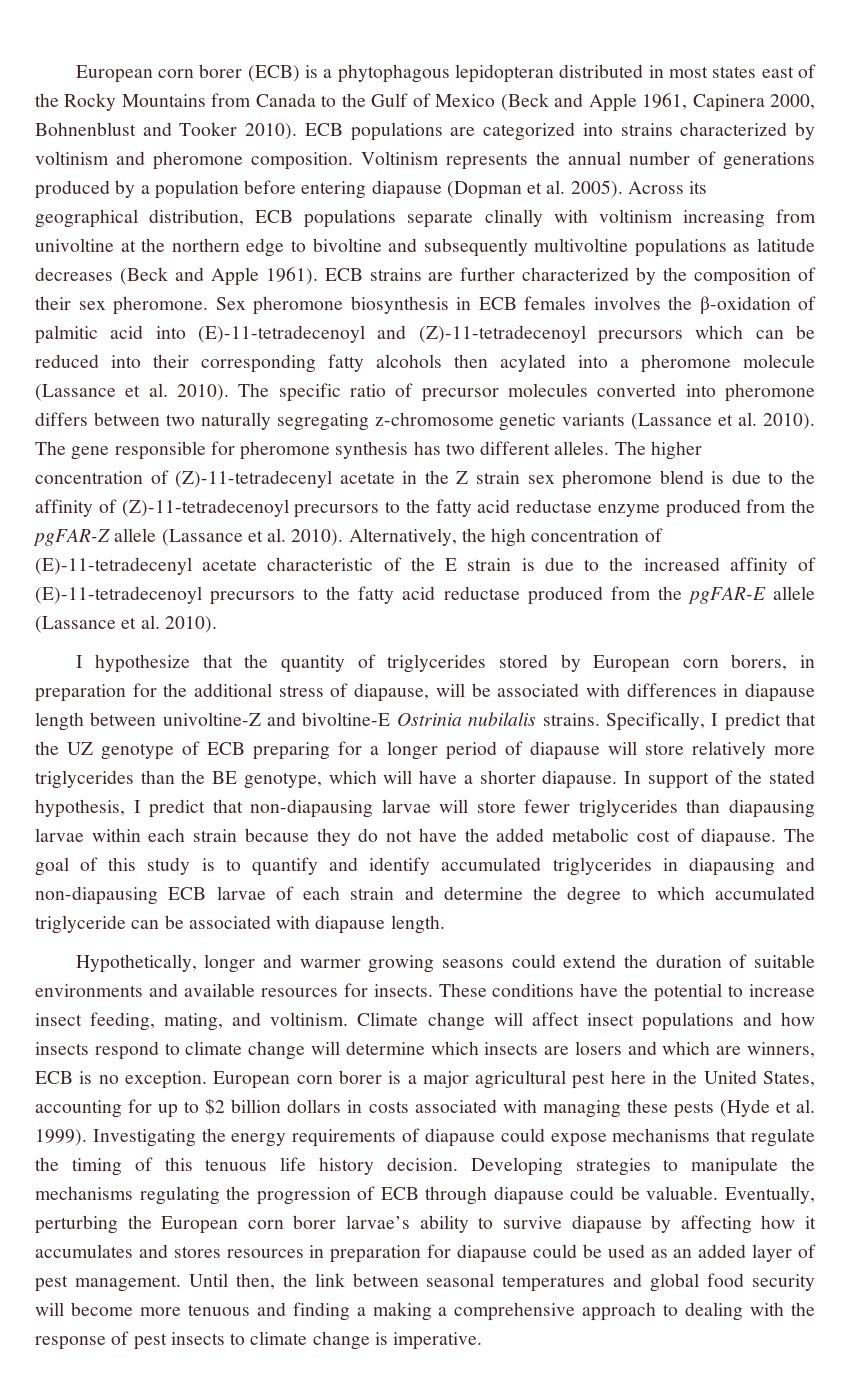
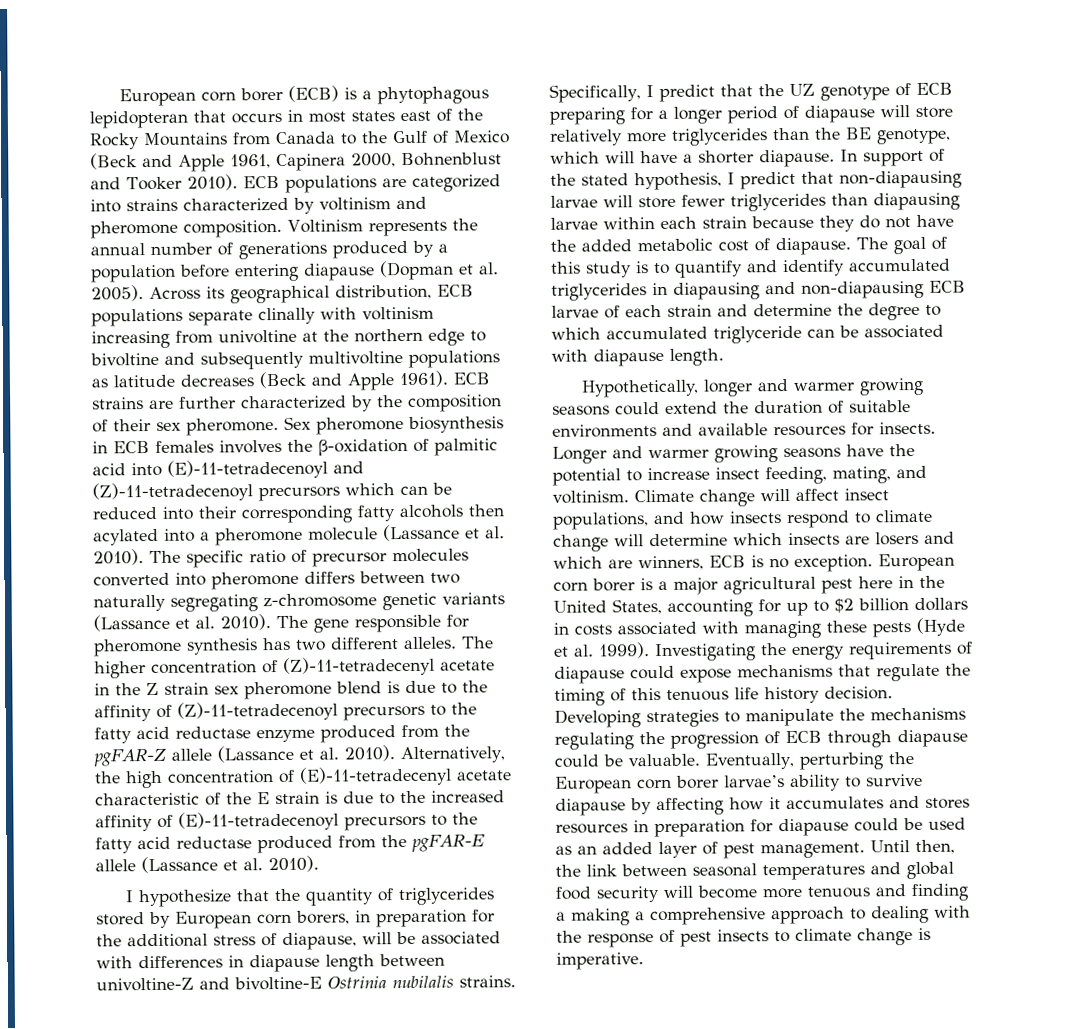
- European corn borer (ECB) is a phytophagous lepidopteran distributed in most states east of the Rocky Mountains from Canada to the Gulf of Mexico (Beck and Apple 1961, Capinera 2000, Bohnenblust and Tooker 2010).
+ European corn borer (ECB) is a phytophagous lepidopteran that occurs in most states east of the Rocky Mountains from Canada to the Gulf of Mexico (Beck and Apple 1961, Capinera 2000, Bohnenblust and Tooker 2010).
- These conditions have the potential to increase insect feeding, mating, and voltinism.
+ Longer and warmer growing seasons have the potential to increase insect feeding, mating, and voltinism.
- Climate change will affect insect populations and how insects respond to climate change will determine which insects are losers and which are winners, ECB is no exception.
+ Climate change will affect insect populations, and how insects respond to climate change will determine which insects are losers and which are winners, ECB is no exception.

